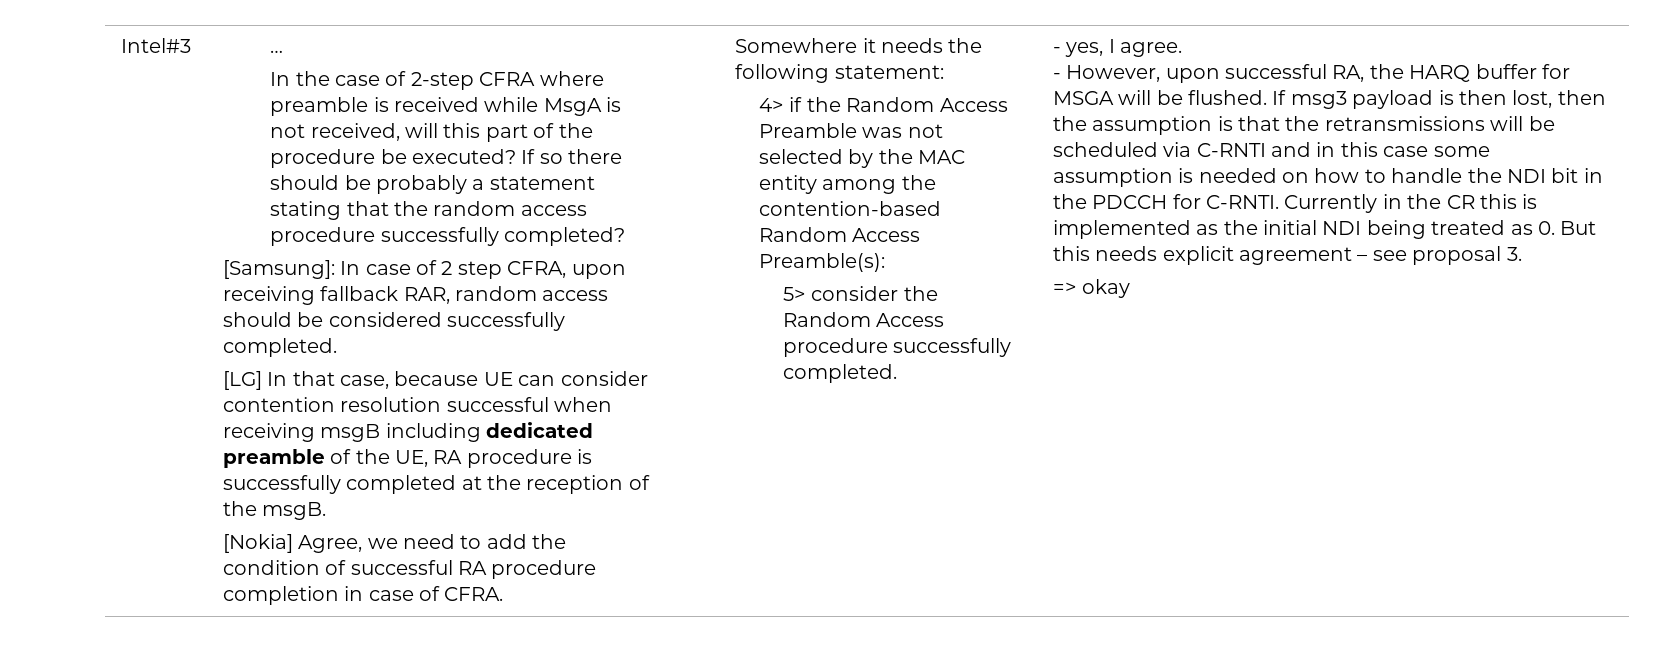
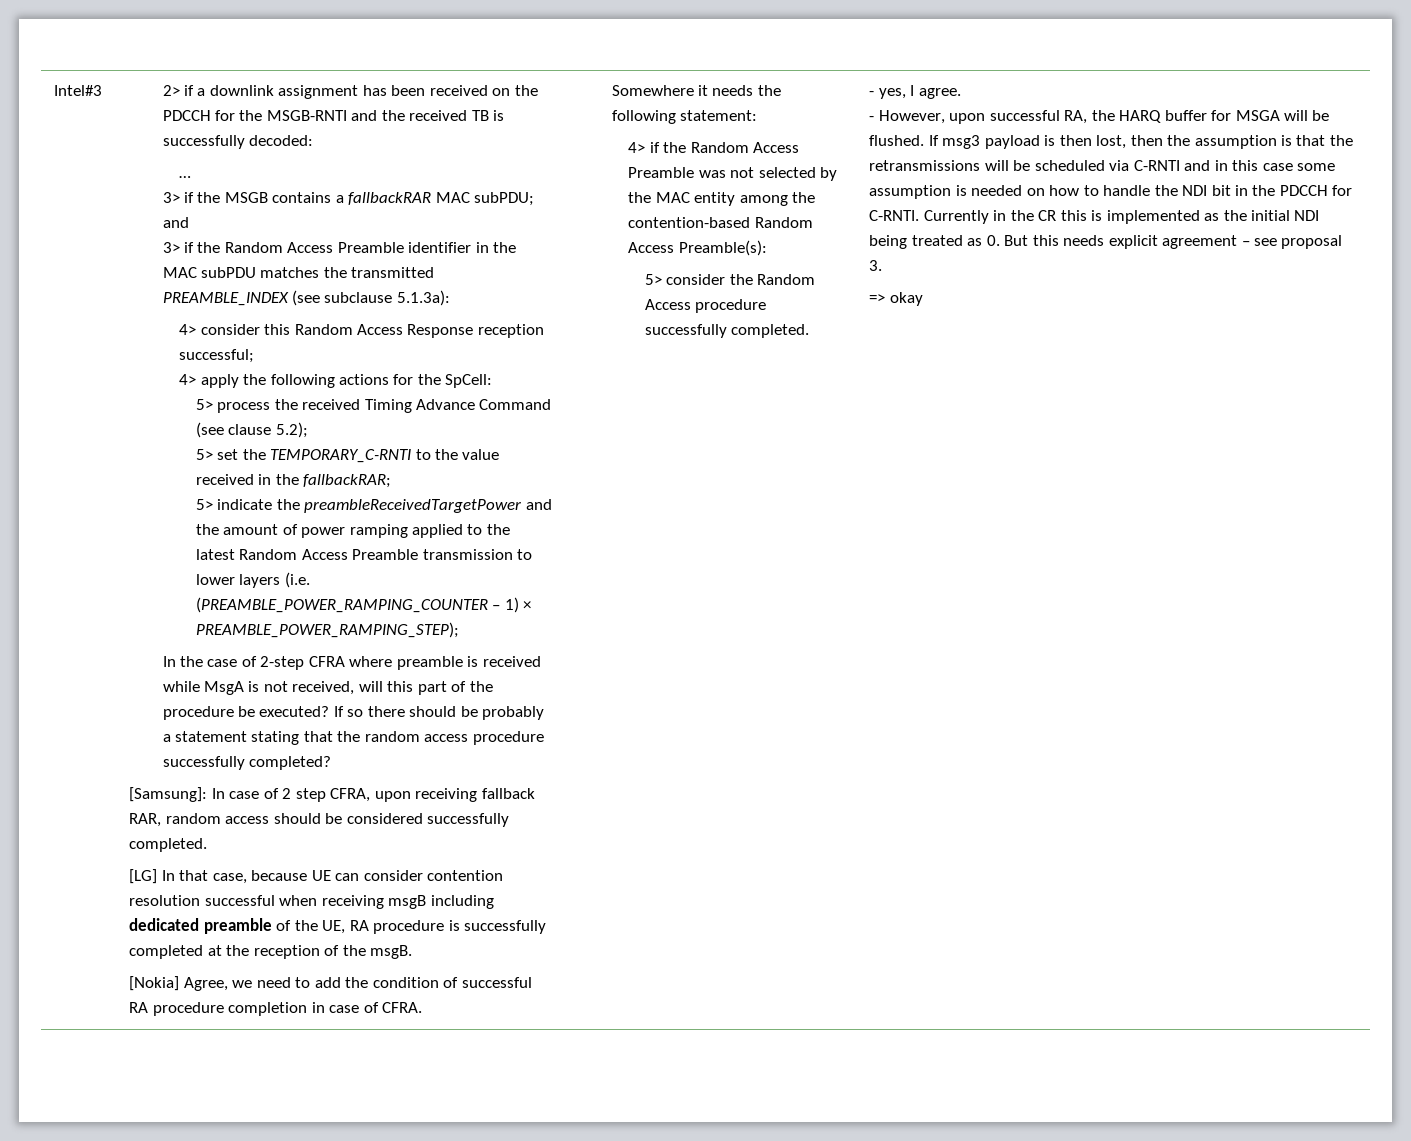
+ 2> if a downlink assignment has been received on the PDCCH for the MSGB-RNTI and the received TB is successfully decoded:
  …
+ 3> if the MSGB contains a fallbackRAR MAC subPDU; and
+ 3> if the Random Access Preamble identifier in the MAC subPDU matches the transmitted PREAMBLE_INDEX (see subclause 5.1.3a):
+ 4> consider this Random Access Response reception successful;
+ 4> apply the following actions for the SpCell:
+ 5> process the received Timing Advance Command (see clause 5.2);
+ 5> set the TEMPORARY_C-RNTI to the value received in the fallbackRAR;
+ 5> indicate the preambleReceivedTargetPower and the amount of power ramping applied to the latest Random Access Preamble transmission to lower layers (i.e. (PREAMBLE_POWER_RAMPING_COUNTER – 1) × PREAMBLE_POWER_RAMPING_STEP);

